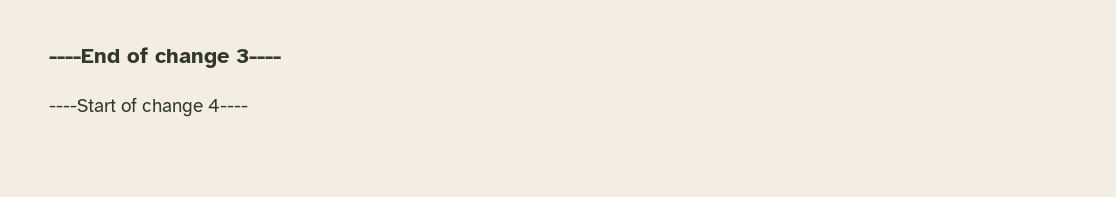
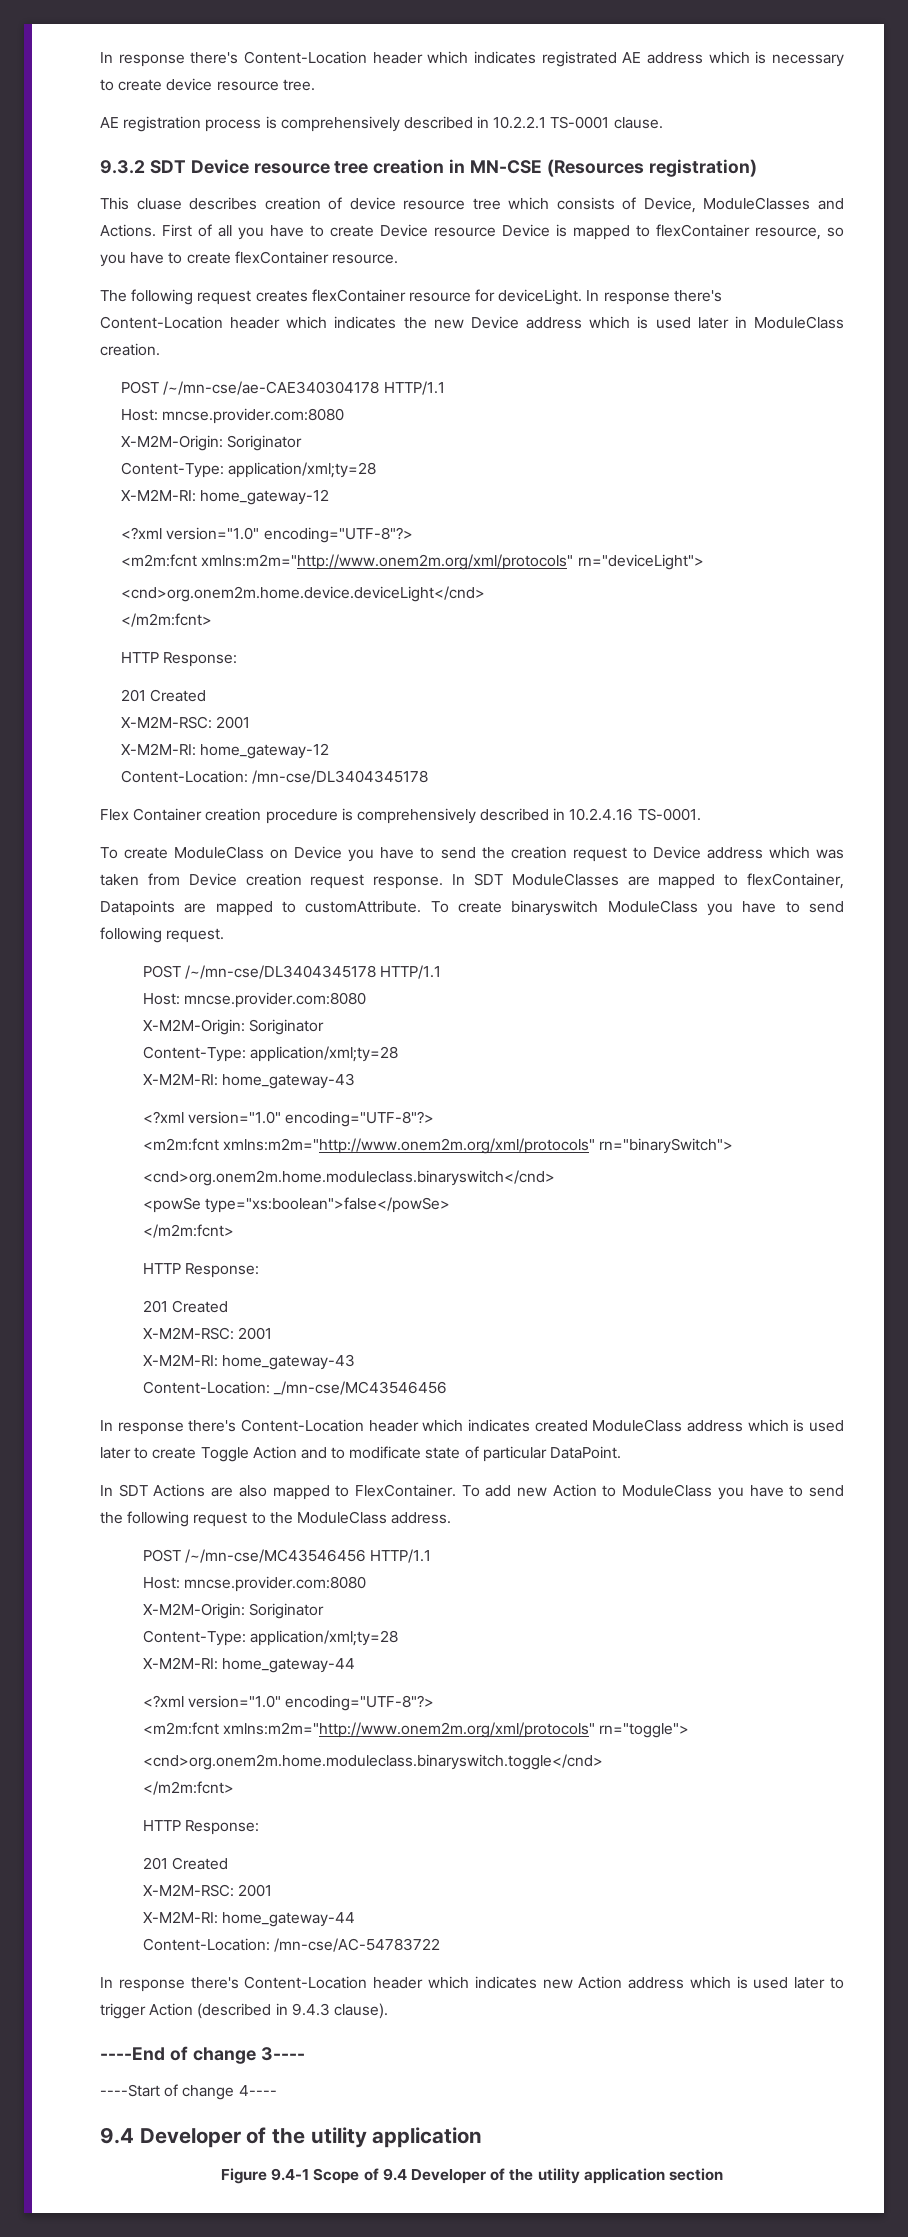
+ In response there's Content-Location header which indicates registrated AE address which is necessary to create device resource tree.
+ AE registration process is comprehensively described in 10.2.2.1 TS-0001 clause.
+ 9.3.2 SDT Device resource tree creation in MN-CSE (Resources registration)
+ This cluase describes creation of device resource tree which consists of Device, ModuleClasses and Actions. First of all you have to create Device resource Device is mapped to flexContainer resource, so you have to create flexContainer resource.
+ The following request creates flexContainer resource for deviceLight. In response there's Content-Location header which indicates the new Device address which is used later in ModuleClass creation.
+ POST /~/mn-cse/ae-CAE340304178 HTTP/1.1
+ Host: mncse.provider.com:8080
+ X-M2M-Origin: Soriginator
+ Content-Type: application/xml;ty=28
+ X-M2M-RI: home_gateway-12
+ <?xml version="1.0" encoding="UTF-8"?>
+ <m2m:fcnt xmlns:m2m="http://www.onem2m.org/xml/protocols" rn="deviceLight">
+ <cnd>org.onem2m.home.device.deviceLight</cnd>
+ </m2m:fcnt>
+ HTTP Response:
+ 201 Created
+ X-M2M-RSC: 2001
+ X-M2M-RI: home_gateway-12
+ Content-Location: /mn-cse/DL3404345178
+ Flex Container creation procedure is comprehensively described in 10.2.4.16 TS-0001.
+ To create ModuleClass on Device you have to send the creation request to Device address which was taken from Device creation request response. In SDT ModuleClasses are mapped to flexContainer, Datapoints are mapped to customAttribute. To create binaryswitch ModuleClass you have to send following request.
+ POST /~/mn-cse/DL3404345178 HTTP/1.1
+ Host: mncse.provider.com:8080
+ X-M2M-Origin: Soriginator
+ Content-Type: application/xml;ty=28
+ X-M2M-RI: home_gateway-43
+ <?xml version="1.0" encoding="UTF-8"?>
+ <m2m:fcnt xmlns:m2m="http://www.onem2m.org/xml/protocols" rn="binarySwitch">
+ <cnd>org.onem2m.home.moduleclass.binaryswitch</cnd>
+ <powSe type="xs:boolean">false</powSe>
+ </m2m:fcnt>
+ HTTP Response:
+ 201 Created
+ X-M2M-RSC: 2001
+ X-M2M-RI: home_gateway-43
+ Content-Location: _/mn-cse/MC43546456
+ In response there's Content-Location header which indicates created ModuleClass address which is used later to create Toggle Action and to modificate state of particular DataPoint.
+ In SDT Actions are also mapped to FlexContainer. To add new Action to ModuleClass you have to send the following request to the ModuleClass address.
+ POST /~/mn-cse/MC43546456 HTTP/1.1
+ Host: mncse.provider.com:8080
+ X-M2M-Origin: Soriginator
+ Content-Type: application/xml;ty=28
+ X-M2M-RI: home_gateway-44
+ <?xml version="1.0" encoding="UTF-8"?>
+ <m2m:fcnt xmlns:m2m="http://www.onem2m.org/xml/protocols" rn="toggle">
+ <cnd>org.onem2m.home.moduleclass.binaryswitch.toggle</cnd>
+ </m2m:fcnt>
+ HTTP Response:
+ 201 Created
+ X-M2M-RSC: 2001
+ X-M2M-RI: home_gateway-44
+ Content-Location: /mn-cse/AC-54783722
+ In response there's Content-Location header which indicates new Action address which is used later to trigger Action (described in 9.4.3 clause).
  ----Start of change 4----
+ 9.4 Developer of the utility application
+ Figure 9.4-1 Scope of 9.4 Developer of the utility application section

